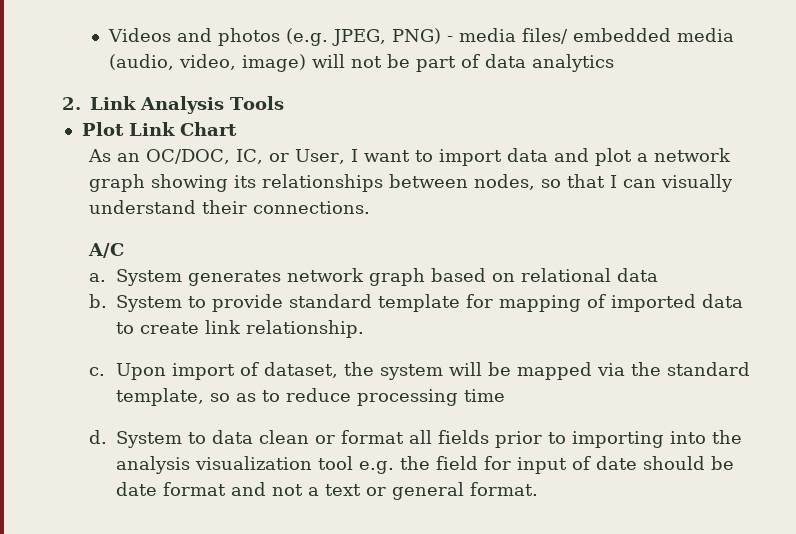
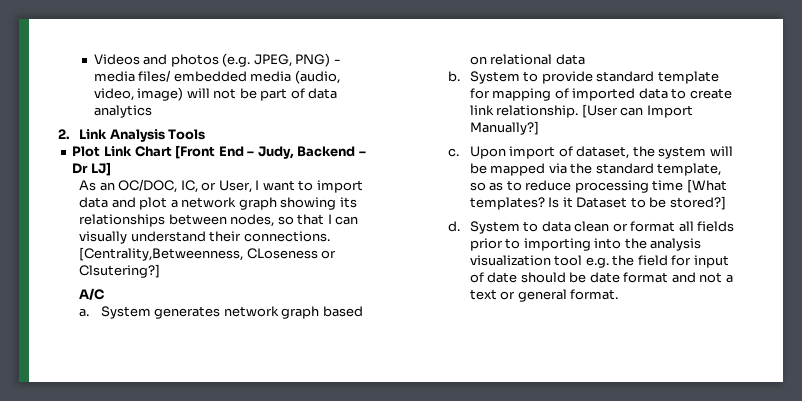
- Plot Link Chart
+ Plot Link Chart [Front End – Judy, Backend – Dr LJ]
+ [Centrality,Betweenness, CLoseness or Clsutering?]
+ [User can Import Manually?]
- Upon import of dataset, the system will be mapped via the standard template, so as to reduce processing time
+ Upon import of dataset, the system will be mapped via the standard template, so as to reduce processing time [What templates? Is it Dataset to be stored?]

